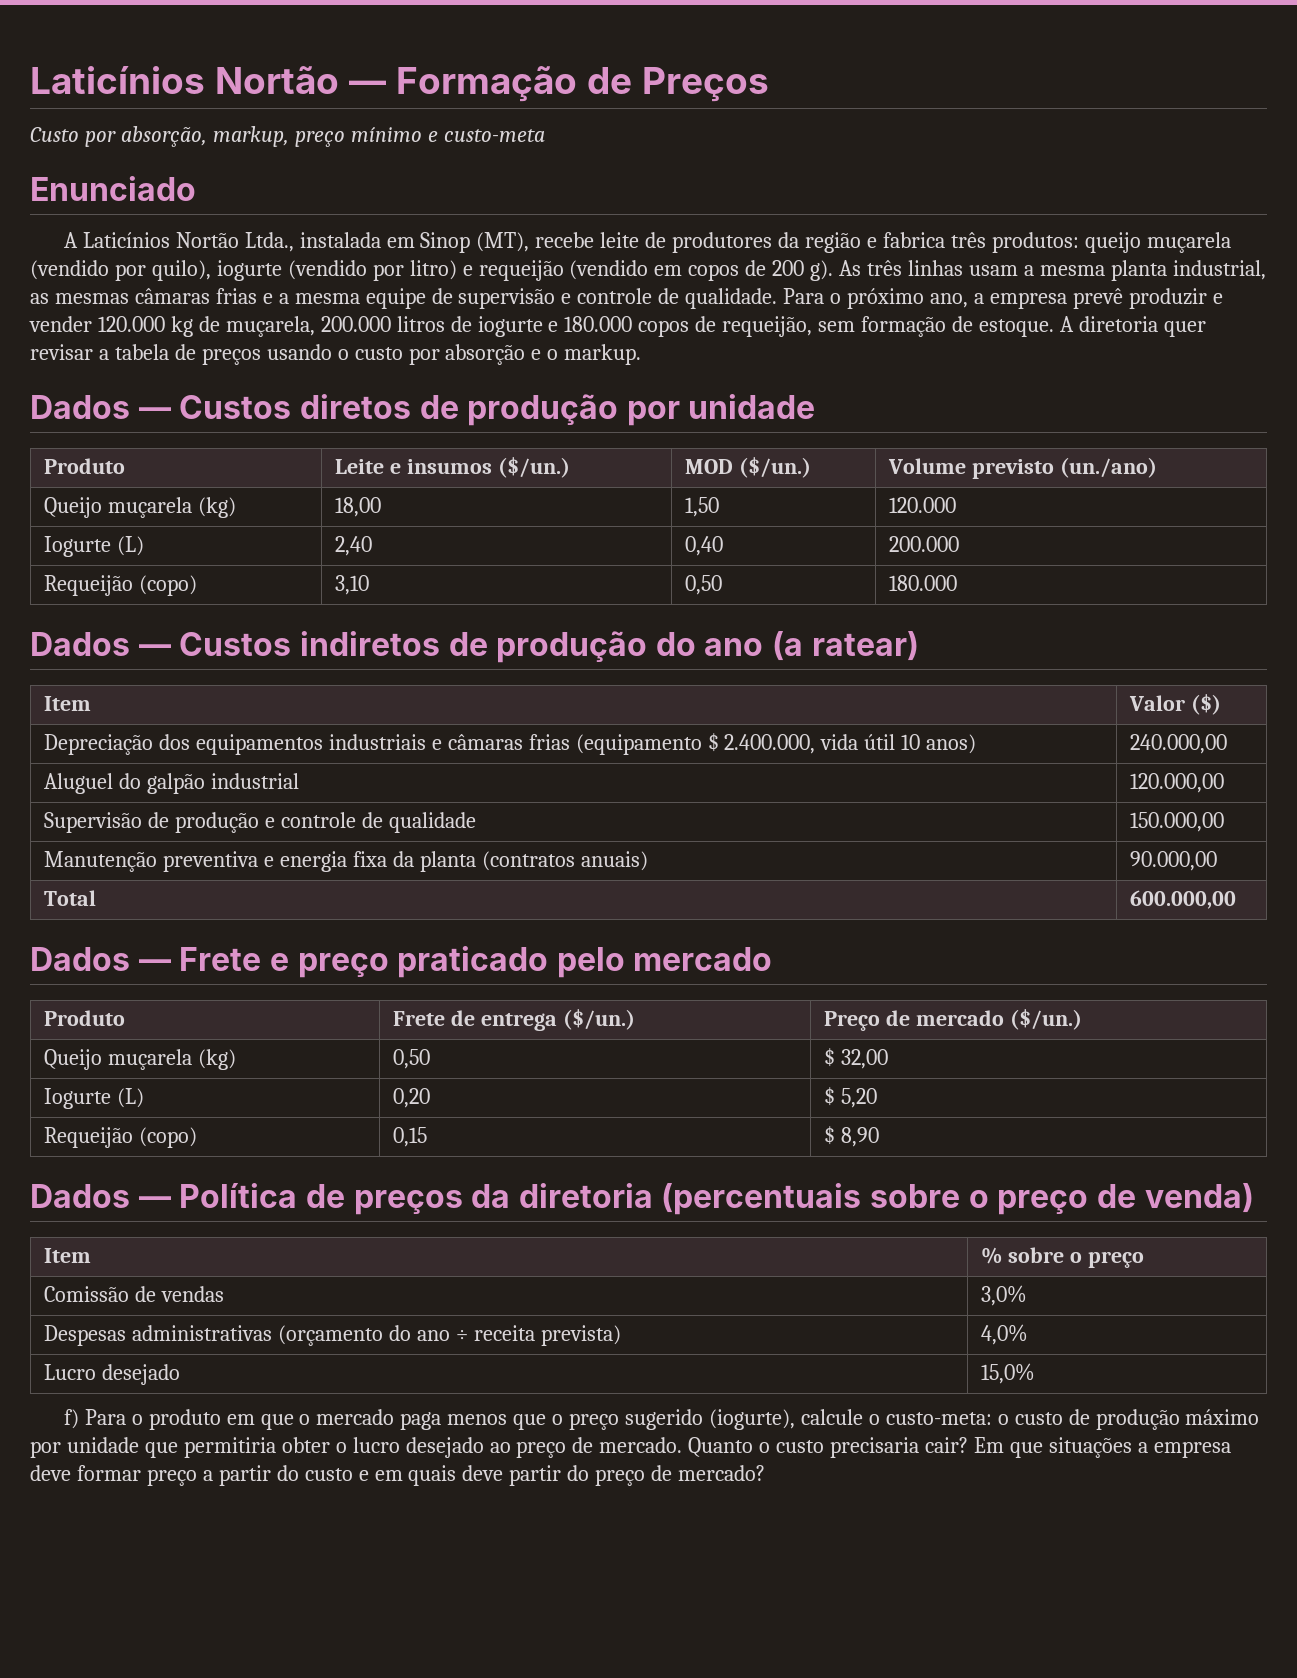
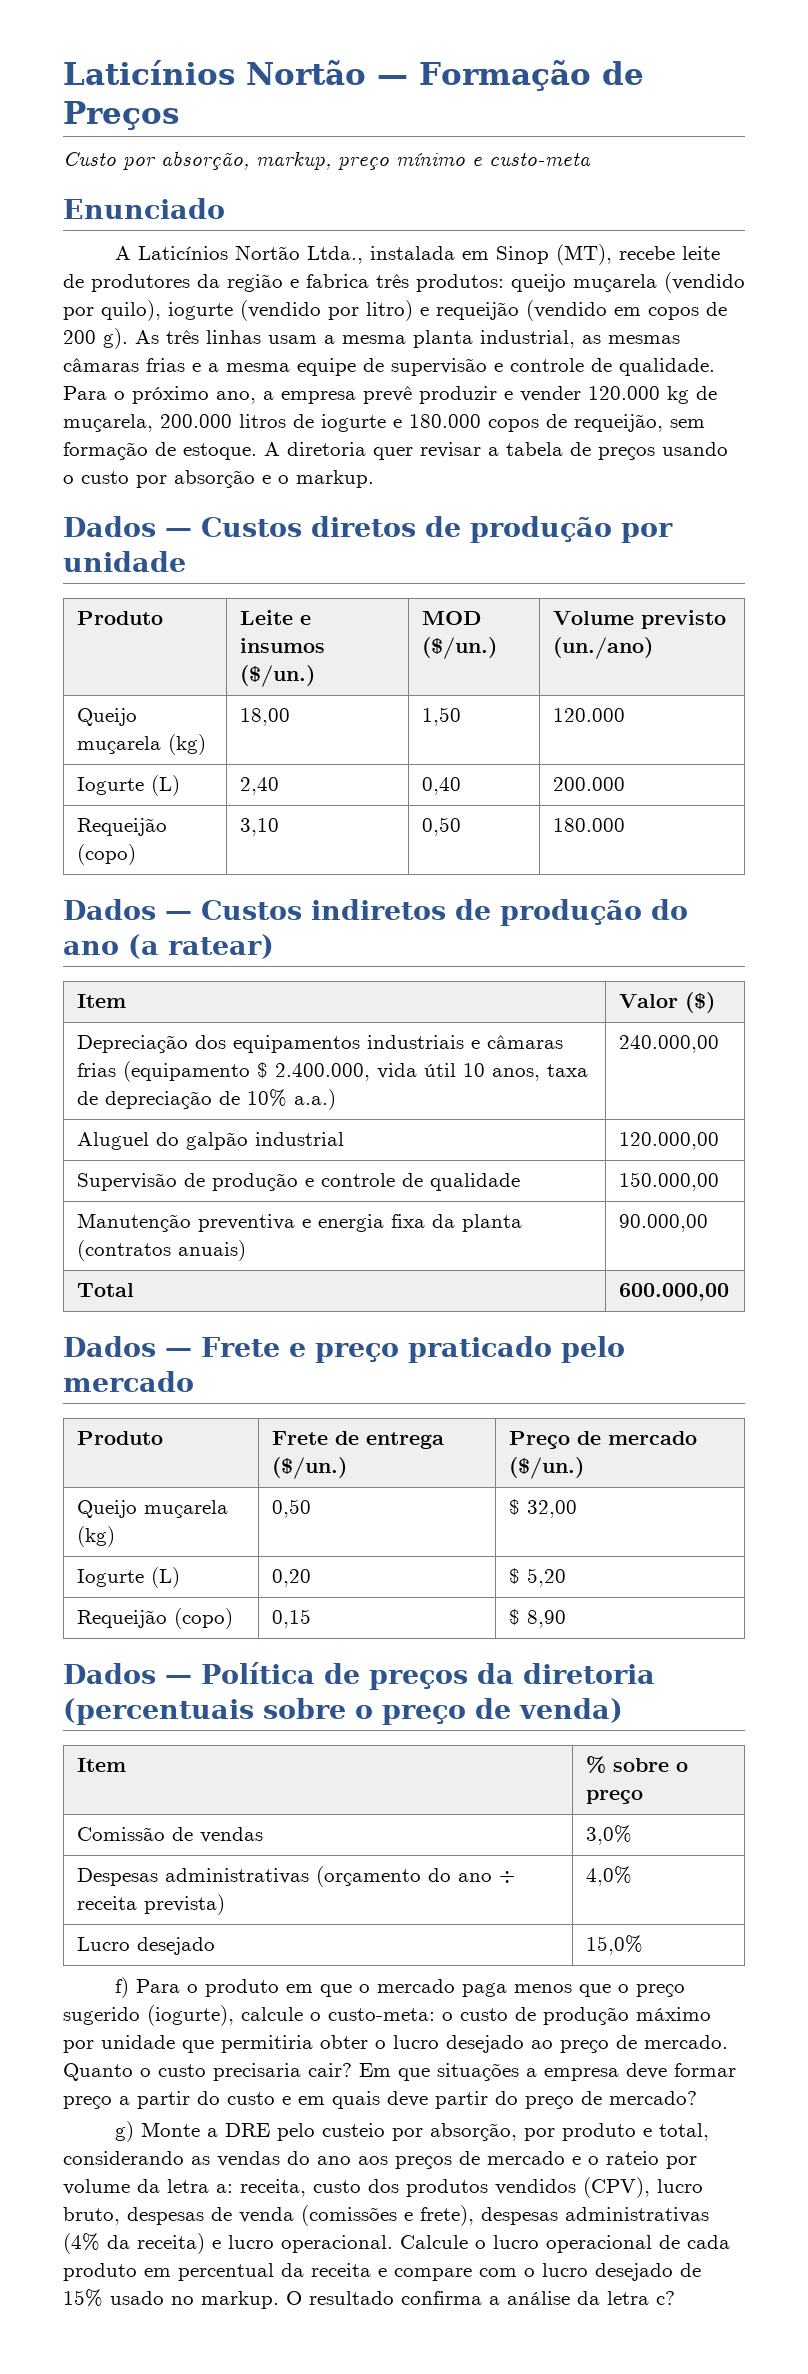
- Depreciação dos equipamentos industriais e câmaras frias (equipamento $ 2.400.000, vida útil 10 anos) | 240.000,00
+ Depreciação dos equipamentos industriais e câmaras frias (equipamento $ 2.400.000, vida útil 10 anos, taxa de depreciação de 10% a.a.) | 240.000,00
+ g) Monte a DRE pelo custeio por absorção, por produto e total, considerando as vendas do ano aos preços de mercado e o rateio por volume da letra a: receita, custo dos produtos vendidos (CPV), lucro bruto, despesas de venda (comissões e frete), despesas administrativas (4% da receita) e lucro operacional. Calcule o lucro operacional de cada produto em percentual da receita e compare com o lucro desejado de 15% usado no markup. O resultado confirma a análise da letra c?

